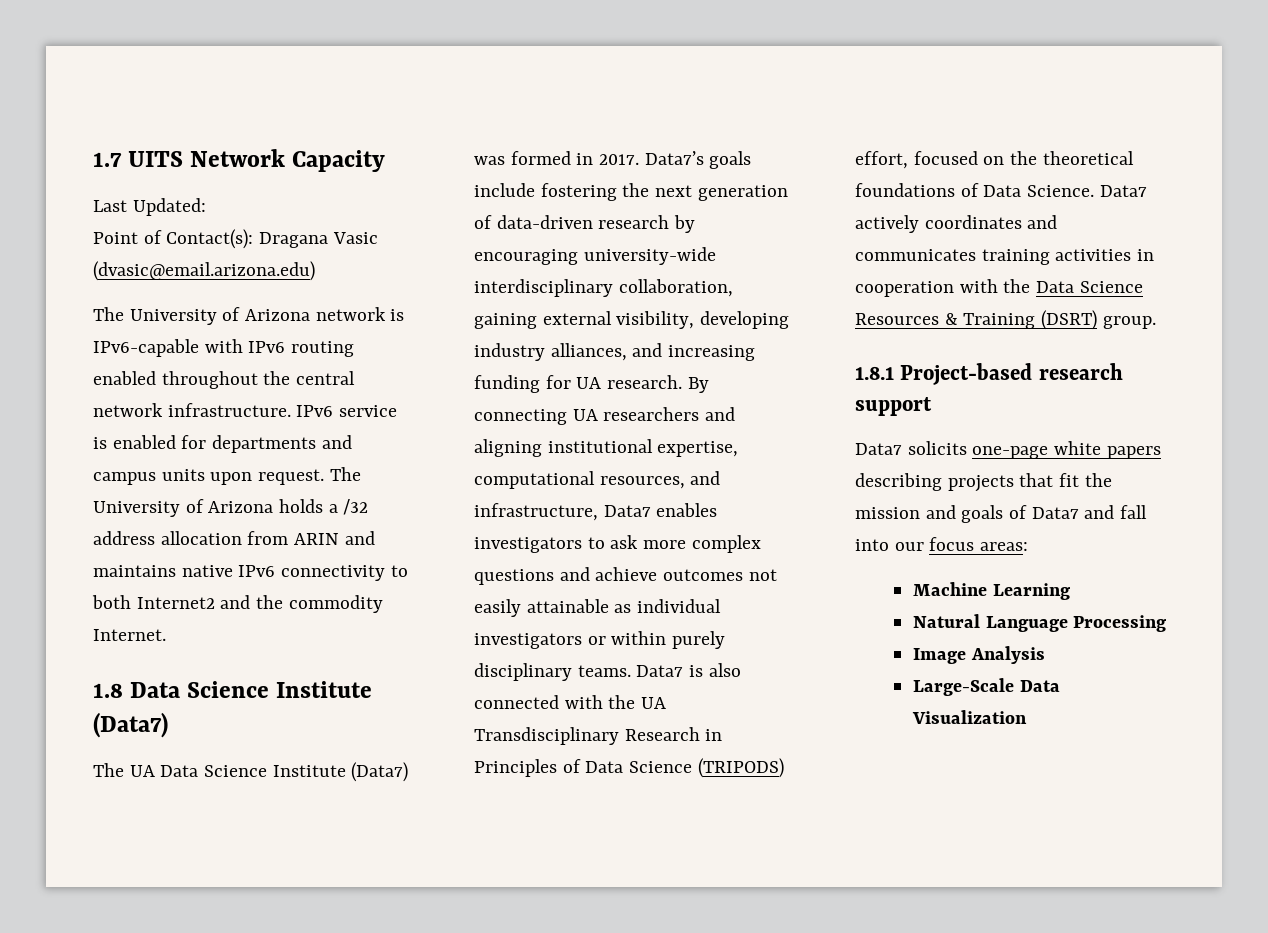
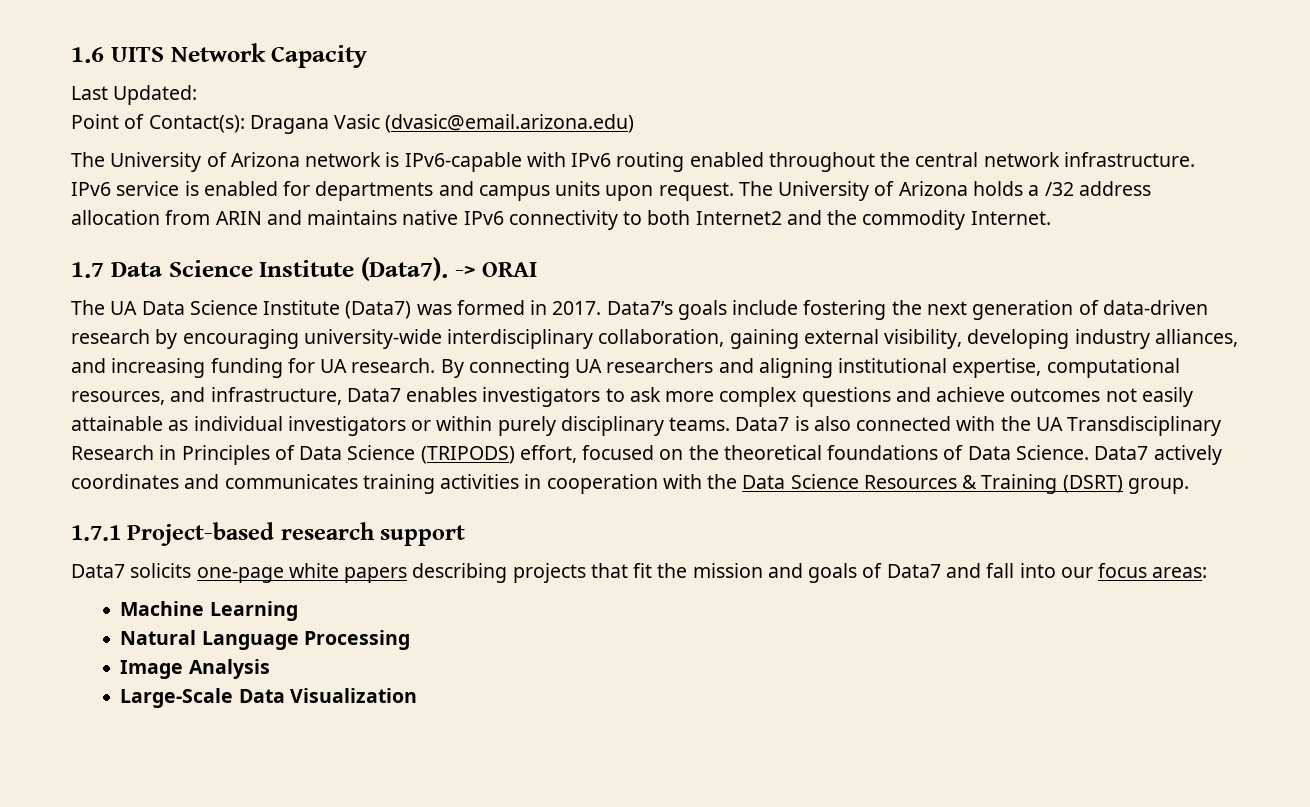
- 1.7 UITS Network Capacity
+ 1.6 UITS Network Capacity
- 1.8 Data Science Institute (Data7)
+ 1.7 Data Science Institute (Data7). -> ORAI
- 1.8.1 Project-based research support
+ 1.7.1 Project-based research support

